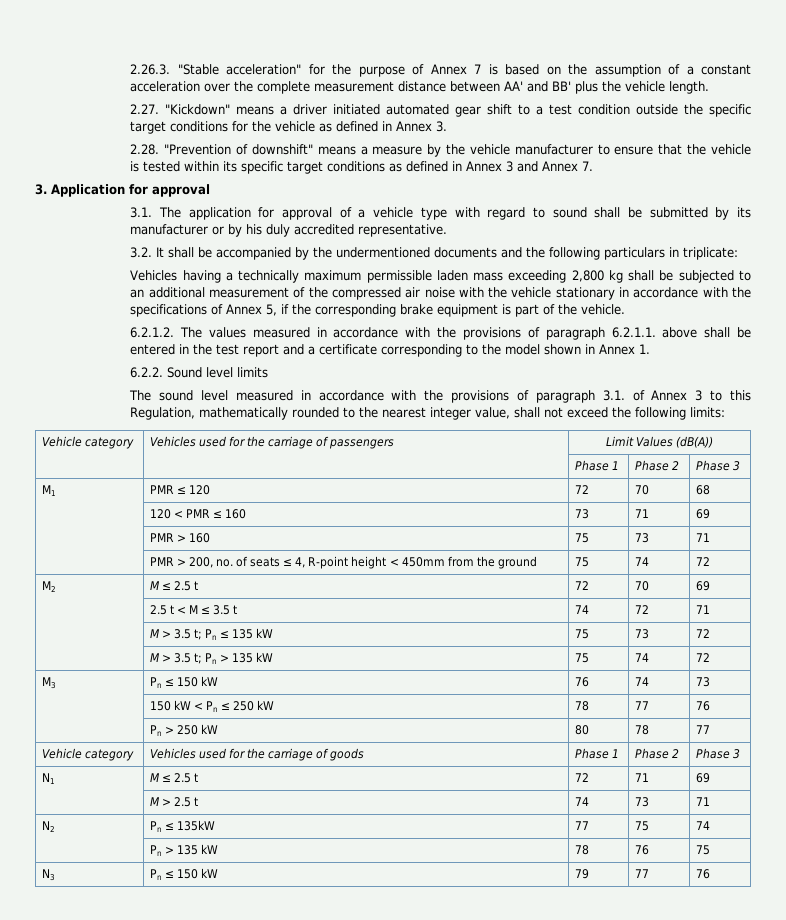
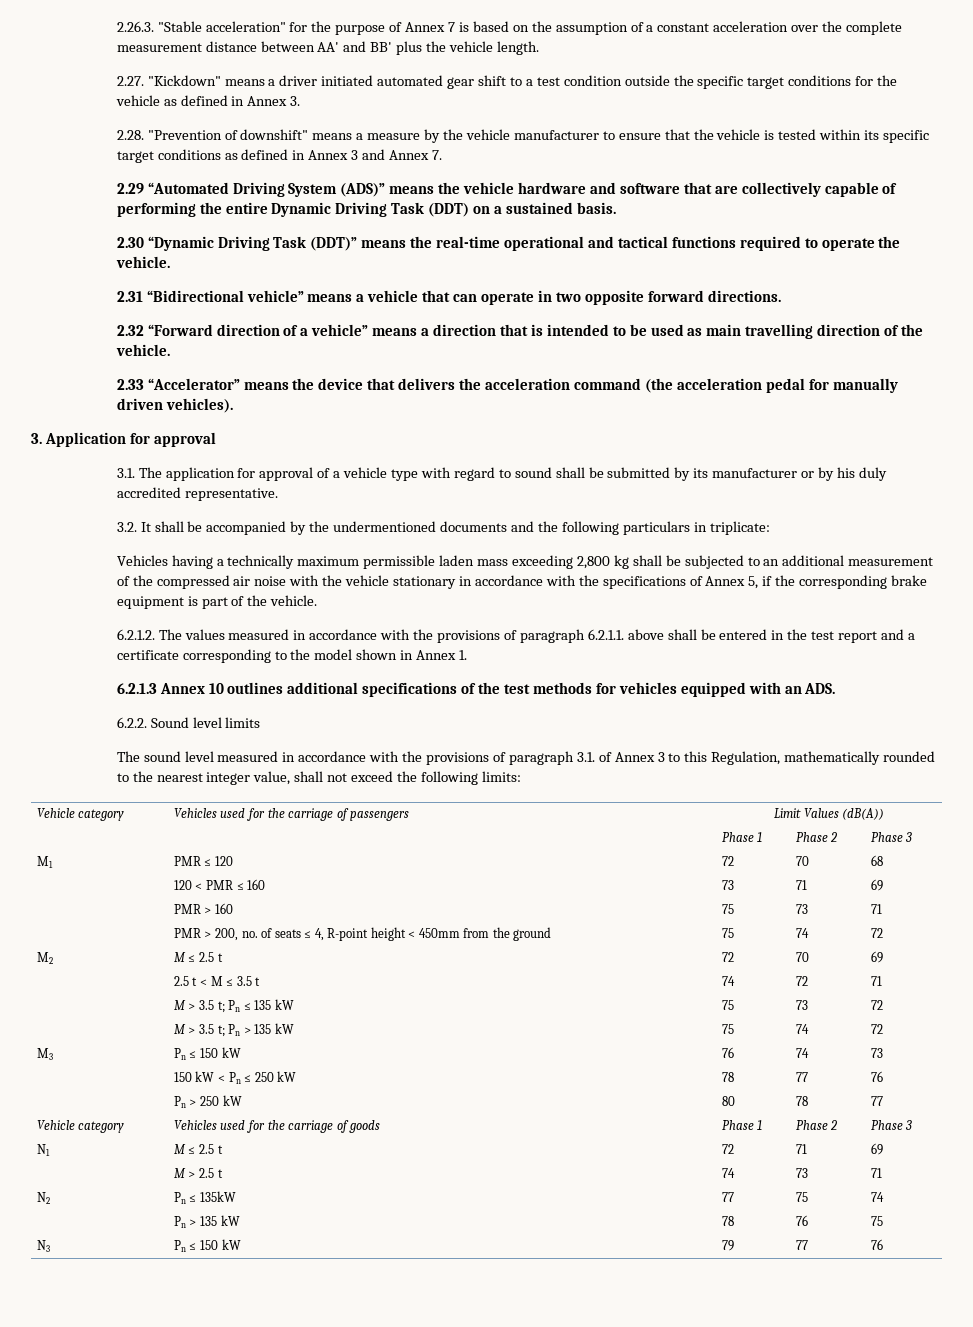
+ 2.29 “Automated Driving System (ADS)” means the vehicle hardware and software that are collectively capable of performing the entire Dynamic Driving Task (DDT) on a sustained basis.
+ 2.30 “Dynamic Driving Task (DDT)” means the real-time operational and tactical functions required to operate the vehicle.
+ 2.31 “Bidirectional vehicle” means a vehicle that can operate in two opposite forward directions.
+ 2.32 “Forward direction of a vehicle” means a direction that is intended to be used as main travelling direction of the vehicle.
+ 2.33 “Accelerator” means the device that delivers the acceleration command (the acceleration pedal for manually driven vehicles).
+ 6.2.1.3 Annex 10 outlines additional specifications of the test methods for vehicles equipped with an ADS.

